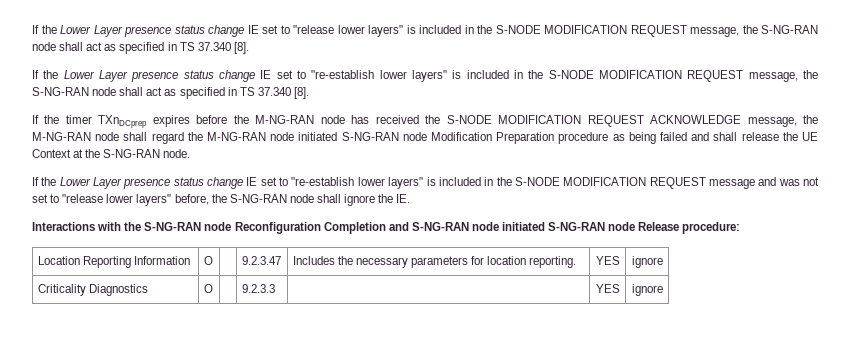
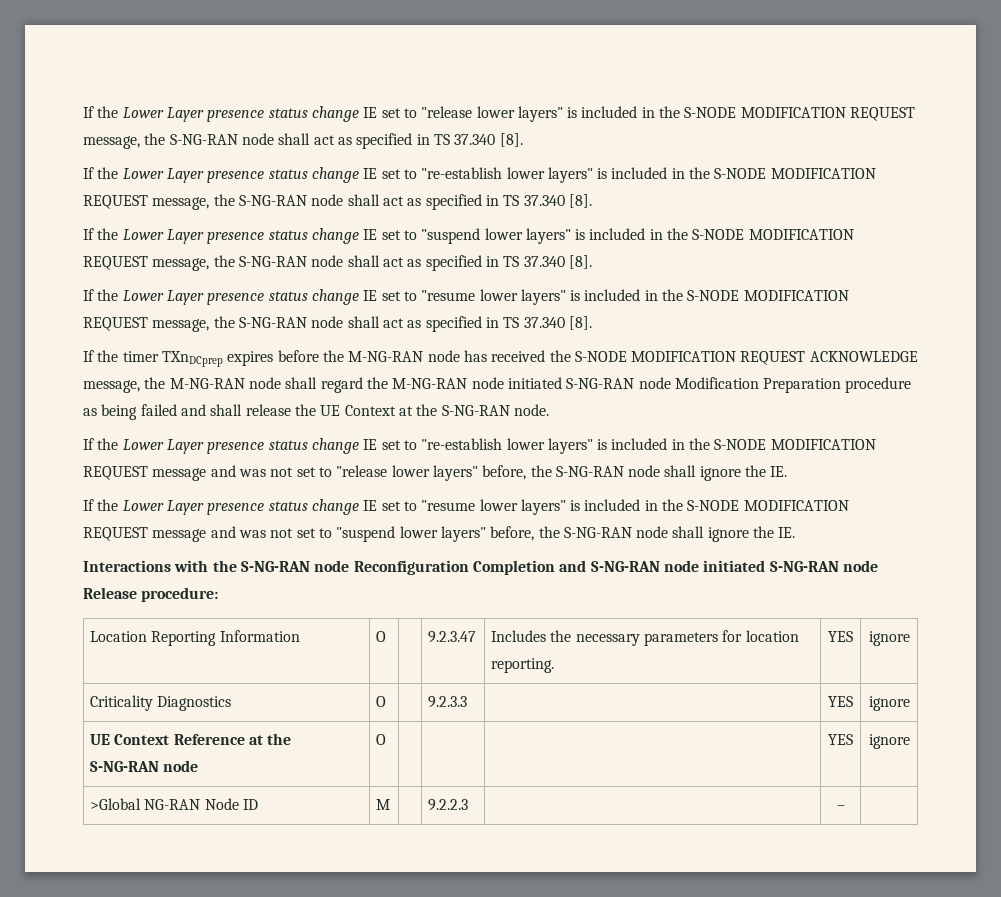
+ If the Lower Layer presence status change IE set to "suspend lower layers" is included in the S-NODE MODIFICATION REQUEST message, the S-NG-RAN node shall act as specified in TS 37.340 [8].
+ If the Lower Layer presence status change IE set to "resume lower layers" is included in the S-NODE MODIFICATION REQUEST message, the S-NG-RAN node shall act as specified in TS 37.340 [8].
+ If the Lower Layer presence status change IE set to "resume lower layers" is included in the S-NODE MODIFICATION REQUEST message and was not set to "suspend lower layers" before, the S-NG-RAN node shall ignore the IE.
+ UE Context Reference at the S-NG-RAN node | O | | | | YES | ignore
+ >Global NG-RAN Node ID | M | | 9.2.2.3 | | – |

